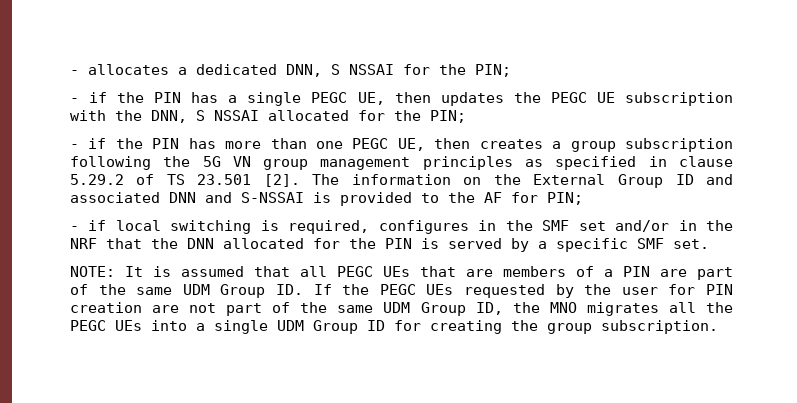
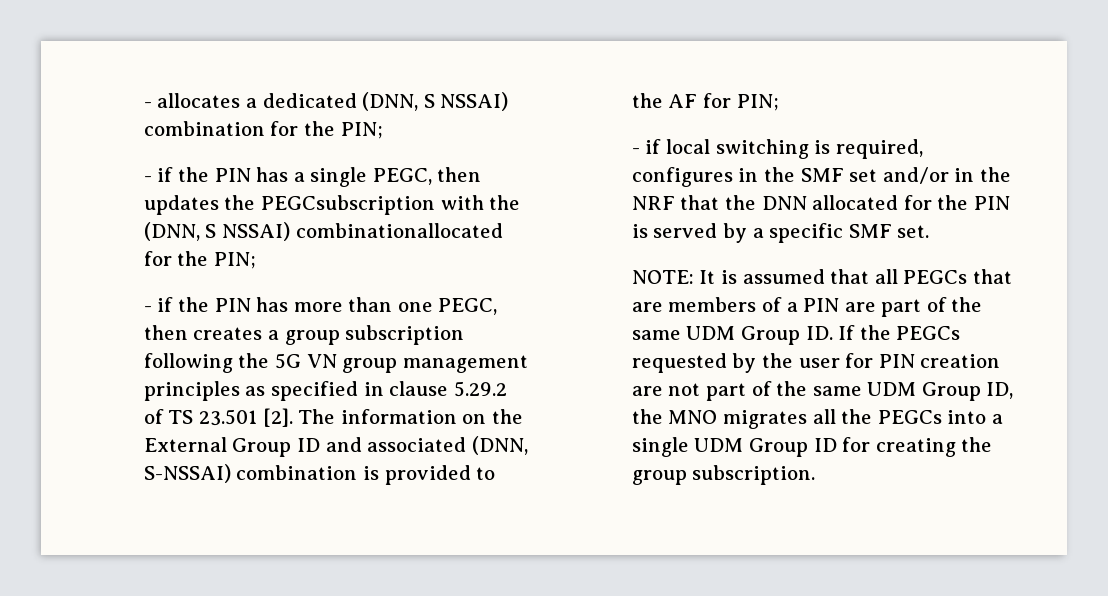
- - allocates a dedicated DNN, S NSSAI for the PIN;
+ - allocates a dedicated (DNN, S NSSAI) combination for the PIN;
- - if the PIN has a single PEGC UE, then updates the PEGC UE subscription with the DNN, S NSSAI allocated for the PIN;
+ - if the PIN has a single PEGC, then updates the PEGCsubscription with the (DNN, S NSSAI) combinationallocated for the PIN;
- - if the PIN has more than one PEGC UE, then creates a group subscription following the 5G VN group management principles as specified in clause 5.29.2 of TS 23.501 [2].
+ - if the PIN has more than one PEGC, then creates a group subscription following the 5G VN group management principles as specified in clause 5.29.2 of TS 23.501 [2].
- The information on the External Group ID and associated DNN and S-NSSAI is provided to the AF for PIN;
+ The information on the External Group ID and associated (DNN, S-NSSAI) combination is provided to the AF for PIN;
- NOTE: It is assumed that all PEGC UEs that are members of a PIN are part of the same UDM Group ID. If the PEGC UEs requested by the user for PIN creation are not part of the same UDM Group ID, the MNO migrates all the PEGC UEs into a single UDM Group ID for creating the group subscription.
+ NOTE: It is assumed that all PEGCs that are members of a PIN are part of the same UDM Group ID. If the PEGCs requested by the user for PIN creation are not part of the same UDM Group ID, the MNO migrates all the PEGCs into a single UDM Group ID for creating the group subscription.

